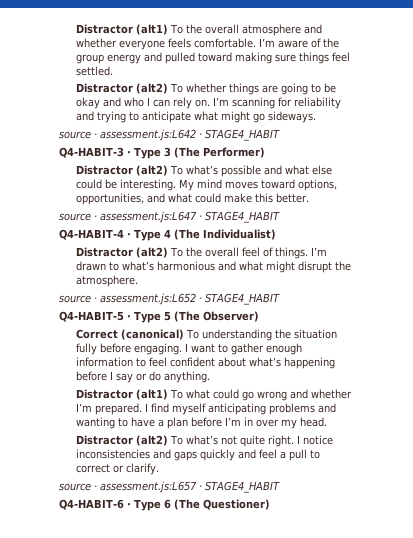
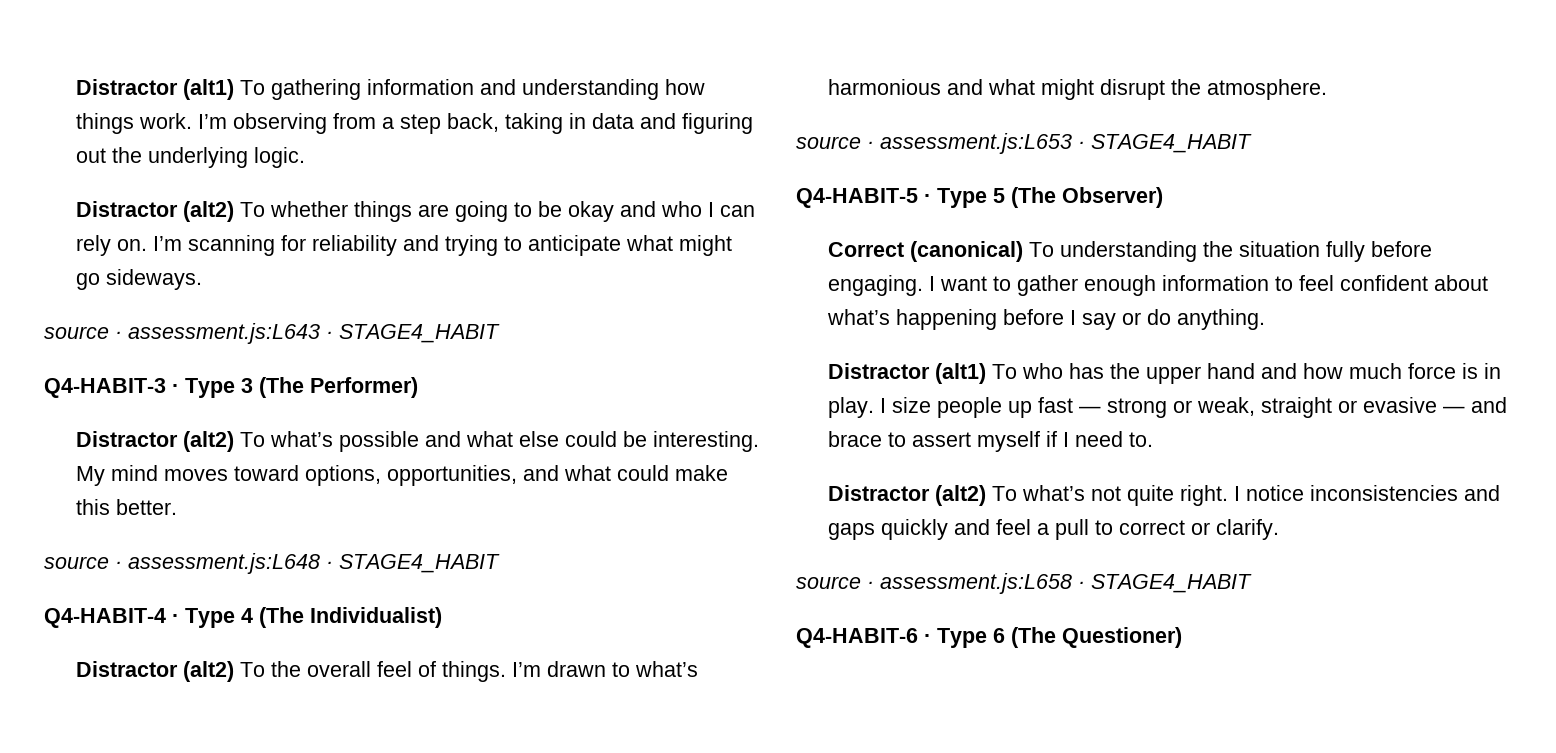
- Distractor (alt1) To the overall atmosphere and whether everyone feels comfortable. I’m aware of the group energy and pulled toward making sure things feel settled.
+ Distractor (alt1) To gathering information and understanding how things work. I’m observing from a step back, taking in data and figuring out the underlying logic.
- source · assessment.js:L642 · STAGE4_HABIT
+ source · assessment.js:L643 · STAGE4_HABIT
- source · assessment.js:L647 · STAGE4_HABIT
+ source · assessment.js:L648 · STAGE4_HABIT
- source · assessment.js:L652 · STAGE4_HABIT
+ source · assessment.js:L653 · STAGE4_HABIT
- Distractor (alt1) To what could go wrong and whether I’m prepared. I find myself anticipating problems and wanting to have a plan before I’m in over my head.
+ Distractor (alt1) To who has the upper hand and how much force is in play. I size people up fast — strong or weak, straight or evasive — and brace to assert myself if I need to.
- source · assessment.js:L657 · STAGE4_HABIT
+ source · assessment.js:L658 · STAGE4_HABIT

